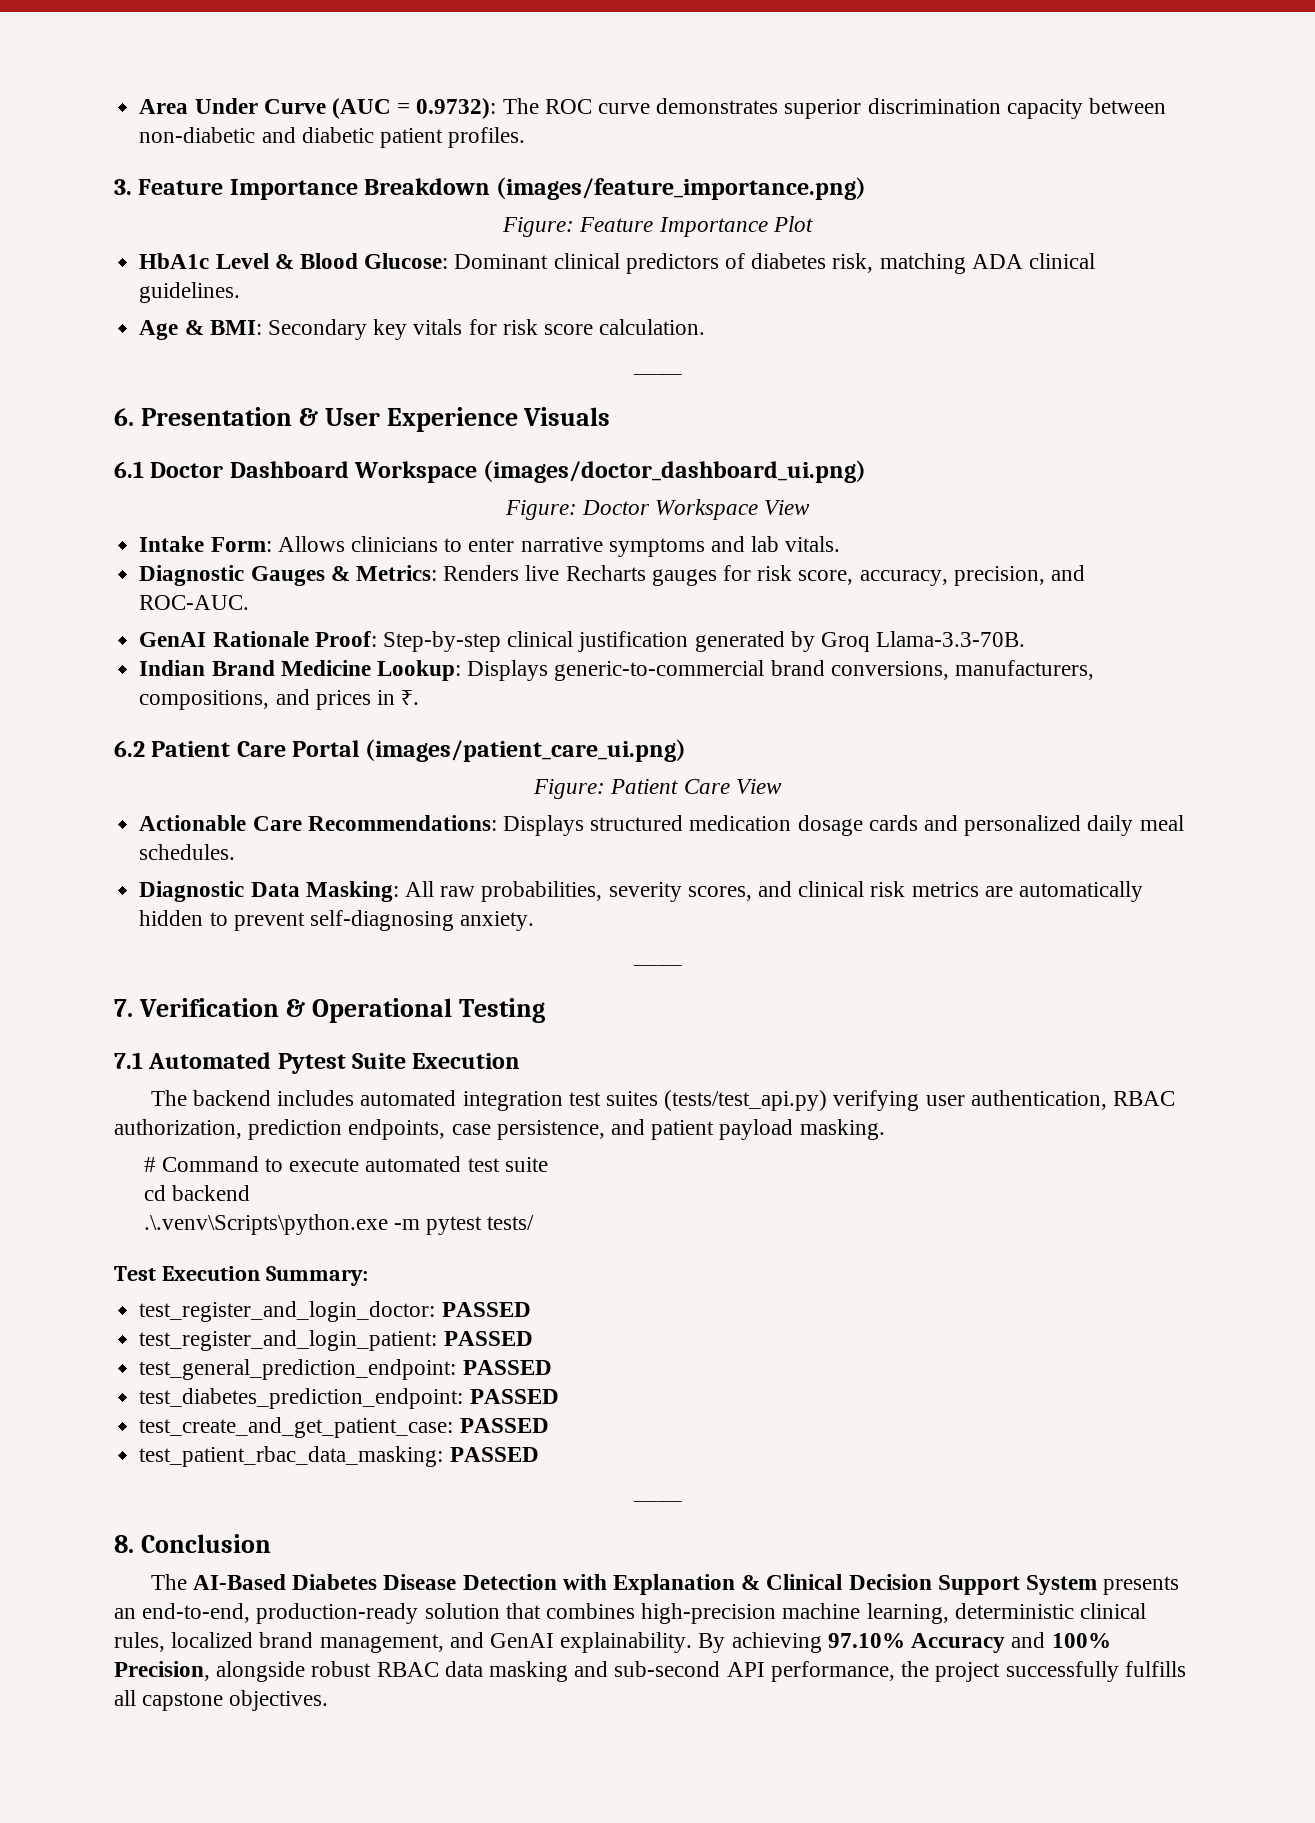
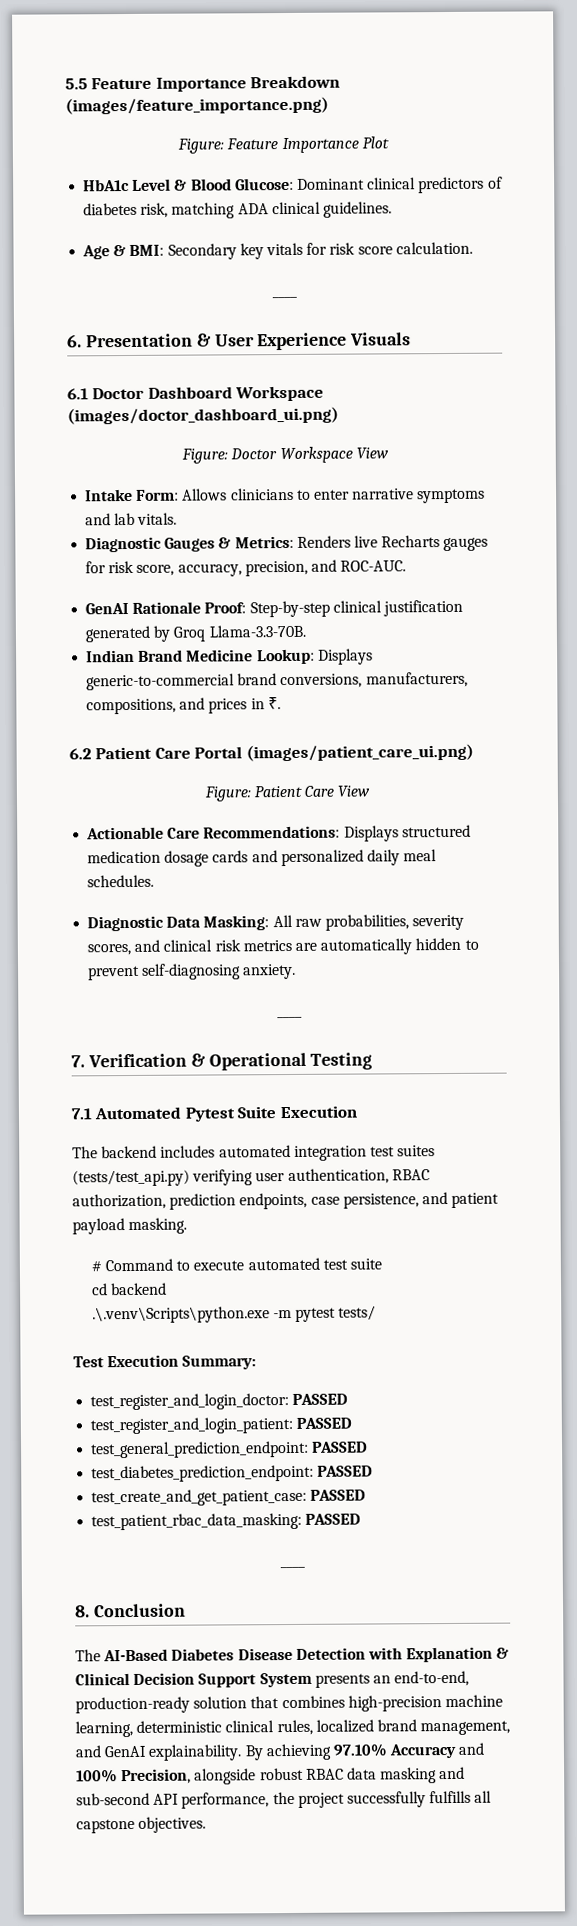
- Area Under Curve (AUC = 0.9732): The ROC curve demonstrates superior discrimination capacity between non-diabetic and diabetic patient profiles.
- 3. Feature Importance Breakdown (images/feature_importance.png)
+ 5.5 Feature Importance Breakdown (images/feature_importance.png)

